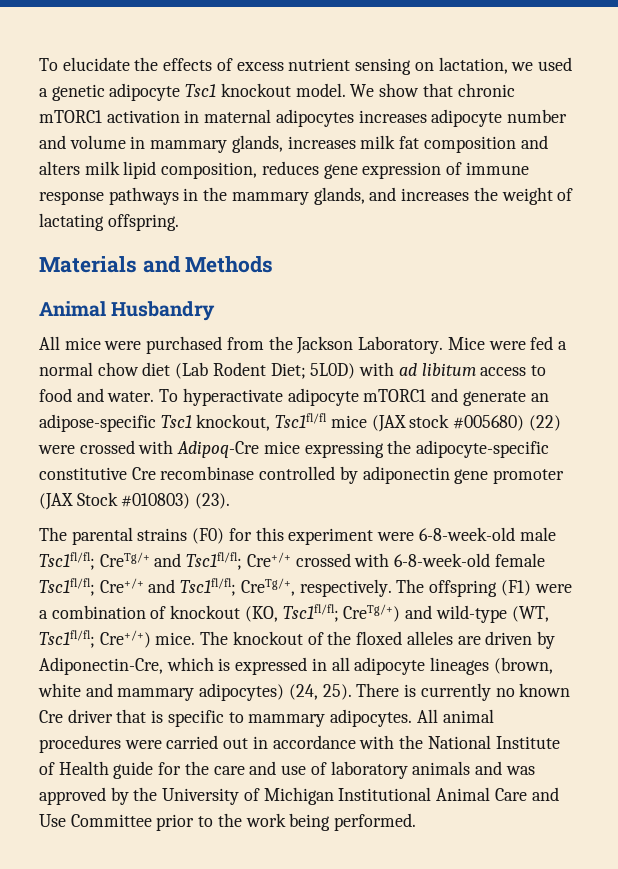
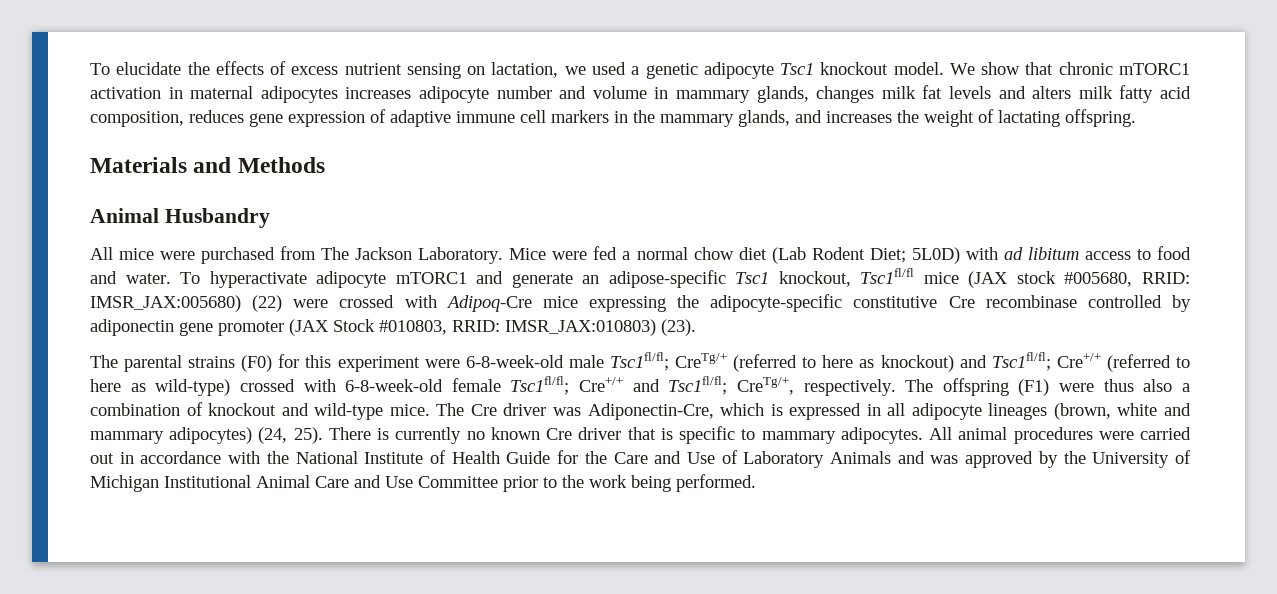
- We show that chronic mTORC1 activation in maternal adipocytes increases adipocyte number and volume in mammary glands, increases milk fat composition and alters milk lipid composition, reduces gene expression of immune response pathways in the mammary glands, and increases the weight of lactating offspring.
+ We show that chronic mTORC1 activation in maternal adipocytes increases adipocyte number and volume in mammary glands, changes milk fat levels and alters milk fatty acid composition, reduces gene expression of adaptive immune cell markers in the mammary glands, and increases the weight of lactating offspring.
- All mice were purchased from the Jackson Laboratory.
+ All mice were purchased from The Jackson Laboratory.
- To hyperactivate adipocyte mTORC1 and generate an adipose-specific Tsc1 knockout, Tsc1fl/fl mice (JAX stock #005680) (22) were crossed with Adipoq-Cre mice expressing the adipocyte-specific constitutive Cre recombinase controlled by adiponectin gene promoter (JAX Stock #010803) (23).
+ To hyperactivate adipocyte mTORC1 and generate an adipose-specific Tsc1 knockout, Tsc1fl/fl mice (JAX stock #005680, RRID: IMSR_JAX:005680) (22) were crossed with Adipoq-Cre mice expressing the adipocyte-specific constitutive Cre recombinase controlled by adiponectin gene promoter (JAX Stock #010803, RRID: IMSR_JAX:010803) (23).
- The parental strains (F0) for this experiment were 6-8-week-old male Tsc1fl/fl; CreTg/+ and Tsc1fl/fl; Cre+/+ crossed with 6-8-week-old female Tsc1fl/fl; Cre+/+ and Tsc1fl/fl; CreTg/+, respectively.
+ The parental strains (F0) for this experiment were 6-8-week-old male Tsc1fl/fl; CreTg/+ (referred to here as knockout) and Tsc1fl/fl; Cre+/+ (referred to here as wild-type) crossed with 6-8-week-old female Tsc1fl/fl; Cre+/+ and Tsc1fl/fl; CreTg/+, respectively.
- The offspring (F1) were a combination of knockout (KO, Tsc1fl/fl; CreTg/+) and wild-type (WT, Tsc1fl/fl; Cre+/+) mice. The knockout of the floxed alleles are driven by Adiponectin-Cre, which is expressed in all adipocyte lineages (brown, white and mammary adipocytes) (24, 25).
+ The offspring (F1) were thus also a combination of knockout and wild-type mice. The Cre driver was Adiponectin-Cre, which is expressed in all adipocyte lineages (brown, white and mammary adipocytes) (24, 25).
- All animal procedures were carried out in accordance with the National Institute of Health guide for the care and use of laboratory animals and was approved by the University of Michigan Institutional Animal Care and Use Committee prior to the work being performed.
+ All animal procedures were carried out in accordance with the National Institute of Health Guide for the Care and Use of Laboratory Animals and was approved by the University of Michigan Institutional Animal Care and Use Committee prior to the work being performed.

